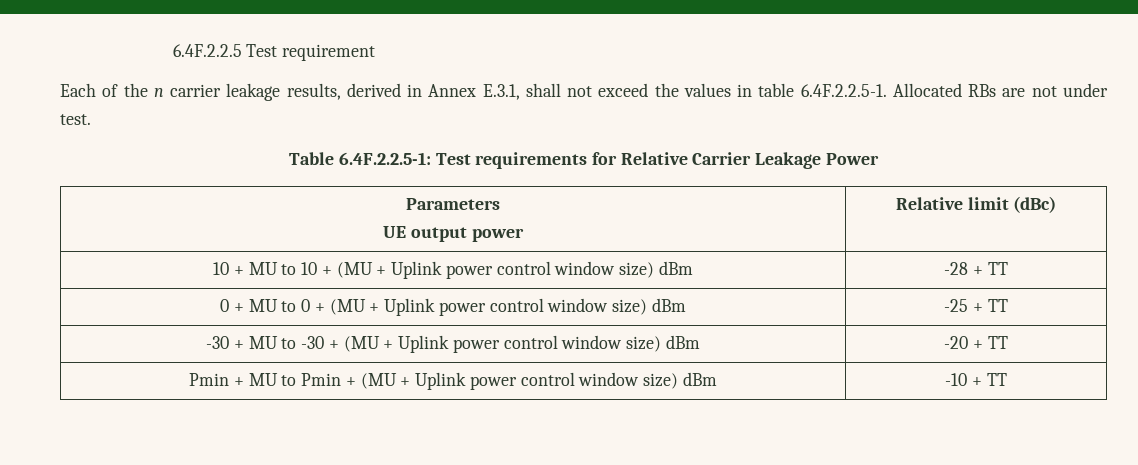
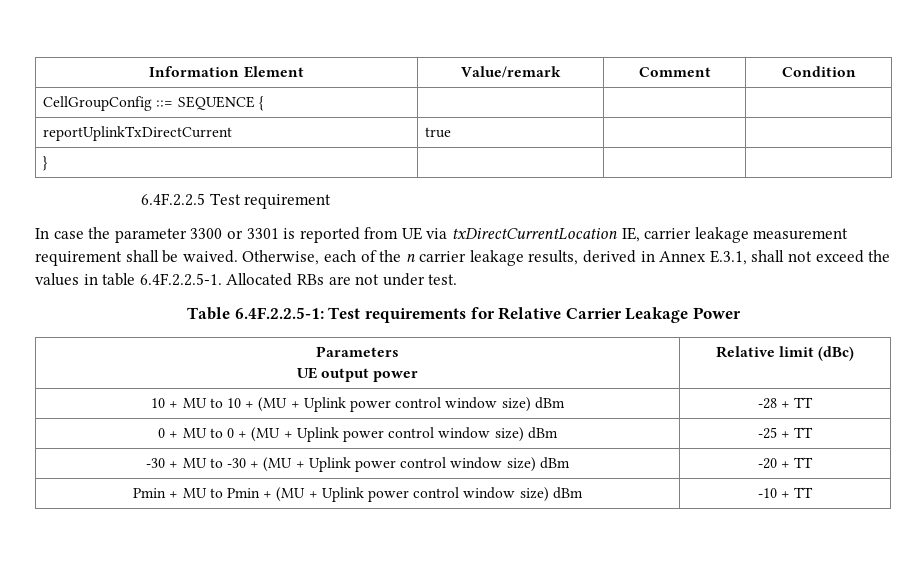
+ Information Element | Value/remark | Comment | Condition
+ CellGroupConfig ::= SEQUENCE { | | |
+ reportUplinkTxDirectCurrent | true | |
+ } | | |
  6.4F.2.2.5 Test requirement
- Each of the n carrier leakage results, derived in Annex E.3.1, shall not exceed the values in table 6.4F.2.2.5-1. Allocated RBs are not under test.
+ In case the parameter 3300 or 3301 is reported from UE via txDirectCurrentLocation IE, carrier leakage measurement requirement shall be waived. Otherwise, each of the n carrier leakage results, derived in Annex E.3.1, shall not exceed the values in table 6.4F.2.2.5-1. Allocated RBs are not under test.

